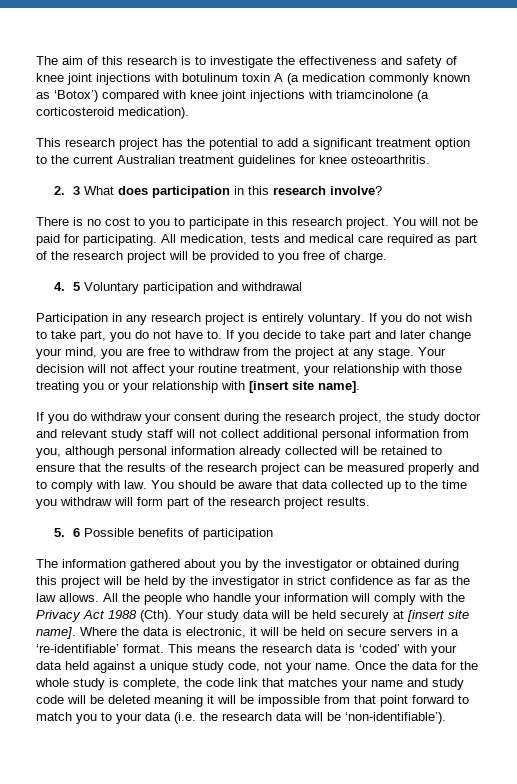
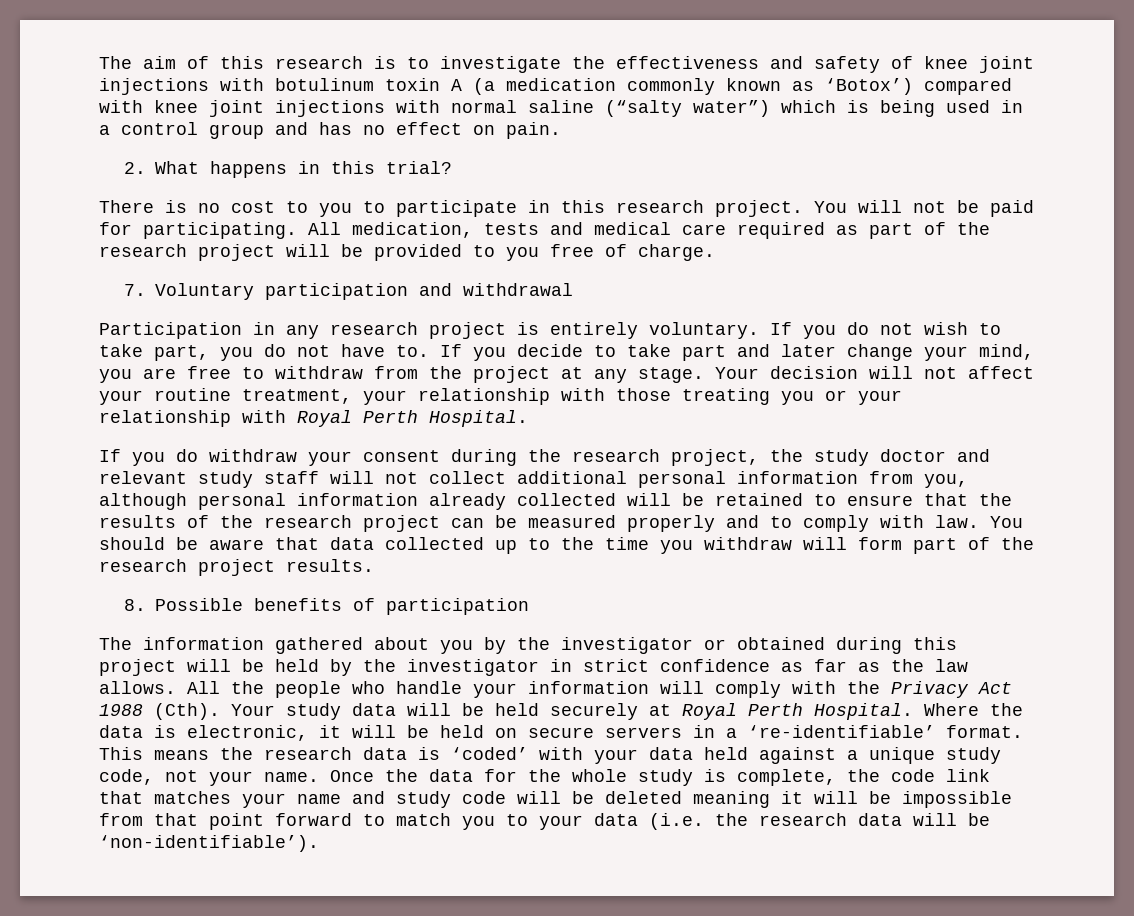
- The aim of this research is to investigate the effectiveness and safety of knee joint injections with botulinum toxin A (a medication commonly known as ‘Botox’) compared with knee joint injections with triamcinolone (a corticosteroid medication).
- This research project has the potential to add a significant treatment option to the current Australian treatment guidelines for knee osteoarthritis.
- 2. 3 What does participation in this research involve?
+ The aim of this research is to investigate the effectiveness and safety of knee joint injections with botulinum toxin A (a medication commonly known as ‘Botox’) compared with knee joint injections with normal saline (“salty water”) which is being used in a control group and has no effect on pain.
+ 2. What happens in this trial?
- 4. 5 Voluntary participation and withdrawal
+ 7. Voluntary participation and withdrawal
- Your decision will not affect your routine treatment, your relationship with those treating you or your relationship with [insert site name].
+ Your decision will not affect your routine treatment, your relationship with those treating you or your relationship with Royal Perth Hospital.
- 5. 6 Possible benefits of participation
+ 8. Possible benefits of participation
- Your study data will be held securely at [insert site name].
+ Your study data will be held securely at Royal Perth Hospital.

